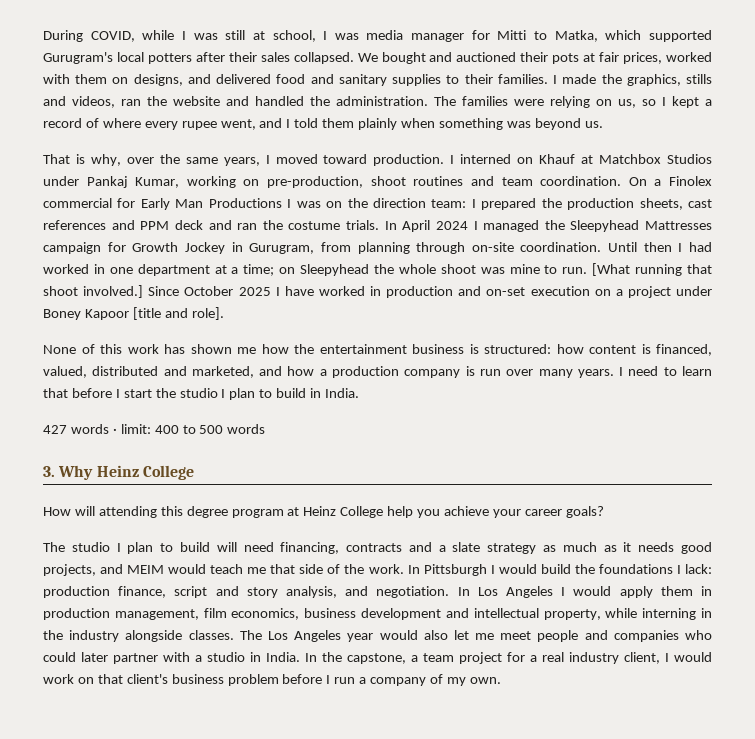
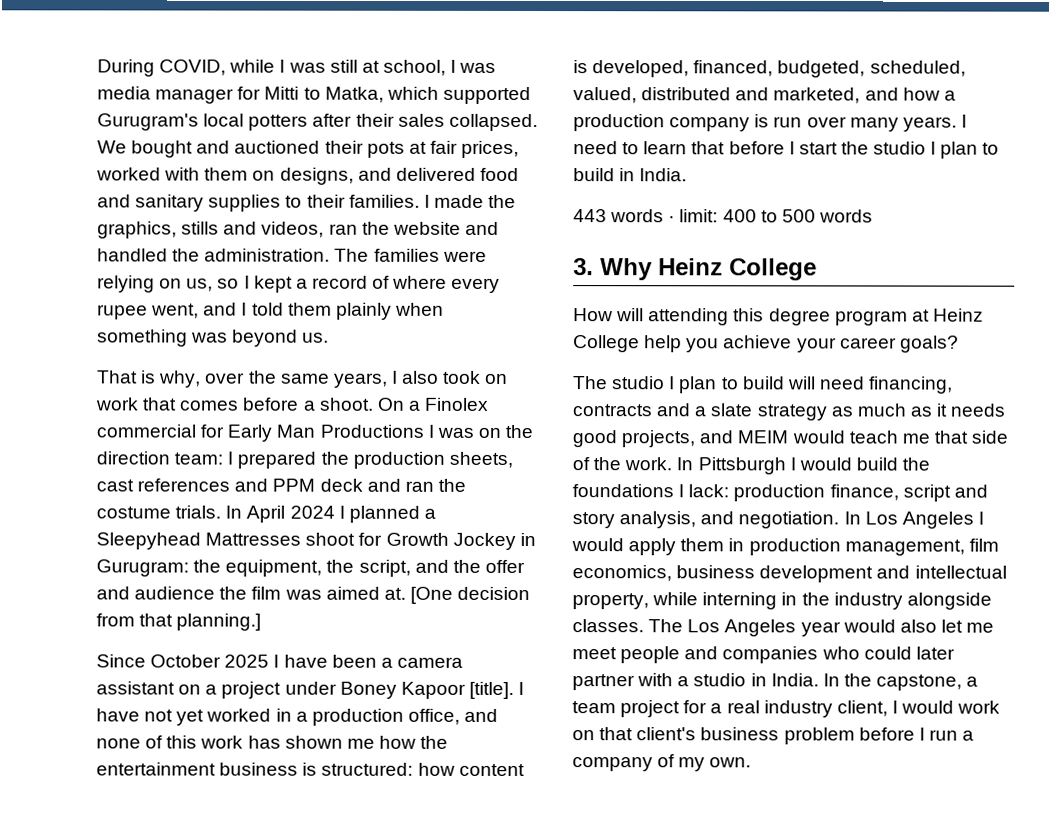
- That is why, over the same years, I moved toward production. I interned on Khauf at Matchbox Studios under Pankaj Kumar, working on pre-production, shoot routines and team coordination.
+ That is why, over the same years, I also took on work that comes before a shoot.
- In April 2024 I managed the Sleepyhead Mattresses campaign for Growth Jockey in Gurugram, from planning through on-site coordination. Until then I had worked in one department at a time; on Sleepyhead the whole shoot was mine to run. [What running that shoot involved.] Since October 2025 I have worked in production and on-set execution on a project under Boney Kapoor [title and role].
- None of this work has shown me how the entertainment business is structured: how content is financed, valued, distributed and marketed, and how a production company is run over many years.
+ In April 2024 I planned a Sleepyhead Mattresses shoot for Growth Jockey in Gurugram: the equipment, the script, and the offer and audience the film was aimed at. [One decision from that planning.]
+ Since October 2025 I have been a camera assistant on a project under Boney Kapoor [title]. I have not yet worked in a production office, and none of this work has shown me how the entertainment business is structured: how content is developed, financed, budgeted, scheduled, valued, distributed and marketed, and how a production company is run over many years.
- 427 words · limit: 400 to 500 words
+ 443 words · limit: 400 to 500 words

